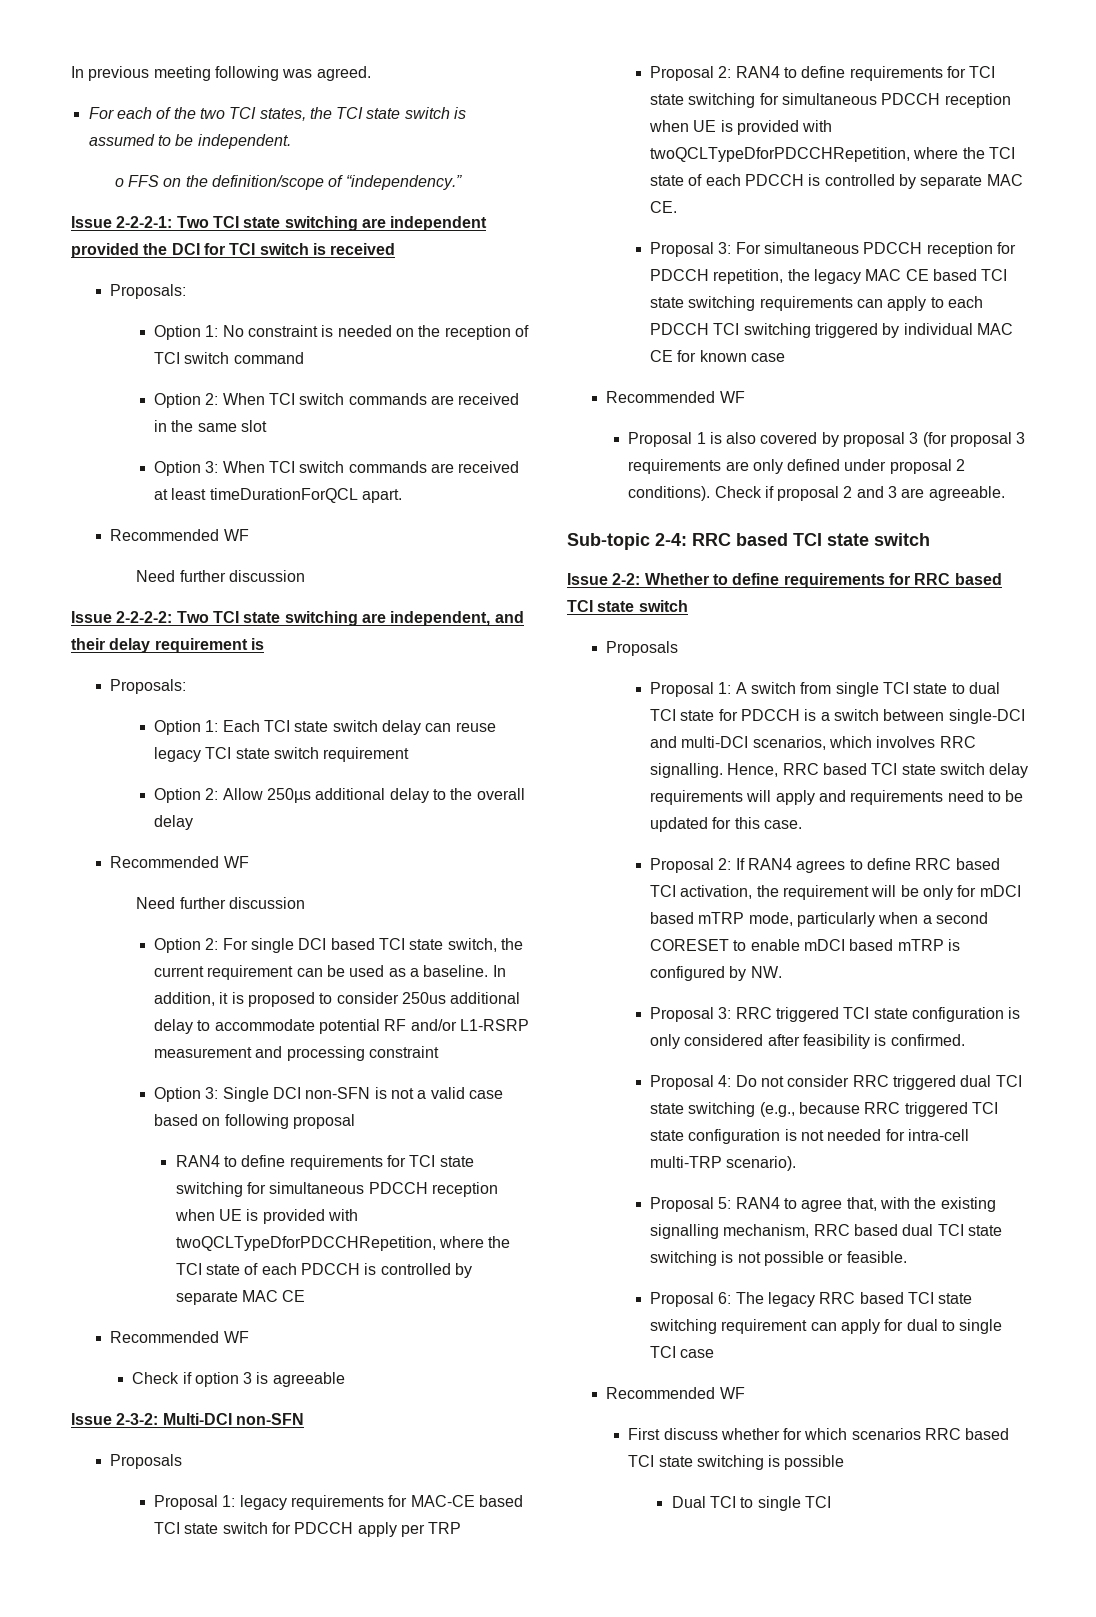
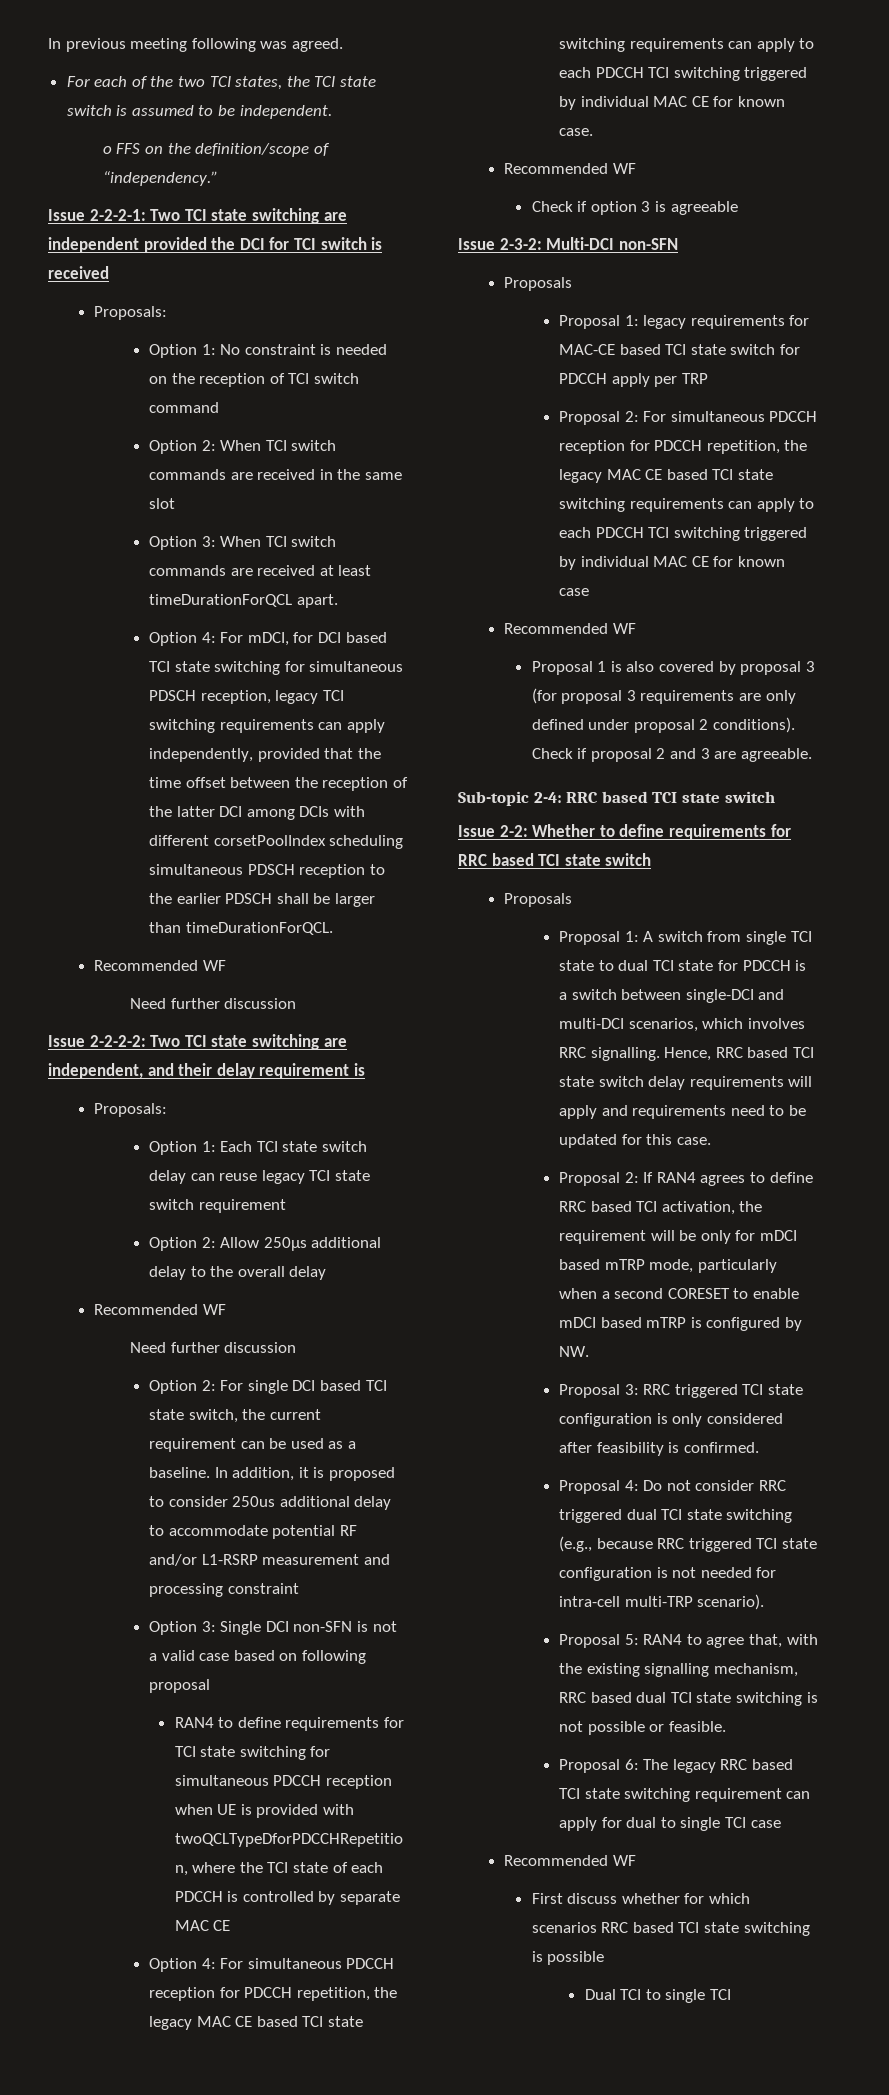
+ Option 4: For mDCI, for DCI based TCI state switching for simultaneous PDSCH reception, legacy TCI switching requirements can apply independently, provided that the time offset between the reception of the latter DCI among DCIs with different corsetPoolIndex scheduling simultaneous PDSCH reception to the earlier PDSCH shall be larger than timeDurationForQCL.
+ Option 4: For simultaneous PDCCH reception for PDCCH repetition, the legacy MAC CE based TCI state switching requirements can apply to each PDCCH TCI switching triggered by individual MAC CE for known case.
- Proposal 2: RAN4 to define requirements for TCI state switching for simultaneous PDCCH reception when UE is provided with twoQCLTypeDforPDCCHRepetition, where the TCI state of each PDCCH is controlled by separate MAC CE.
- Proposal 3: For simultaneous PDCCH reception for PDCCH repetition, the legacy MAC CE based TCI state switching requirements can apply to each PDCCH TCI switching triggered by individual MAC CE for known case
+ Proposal 2: For simultaneous PDCCH reception for PDCCH repetition, the legacy MAC CE based TCI state switching requirements can apply to each PDCCH TCI switching triggered by individual MAC CE for known case

